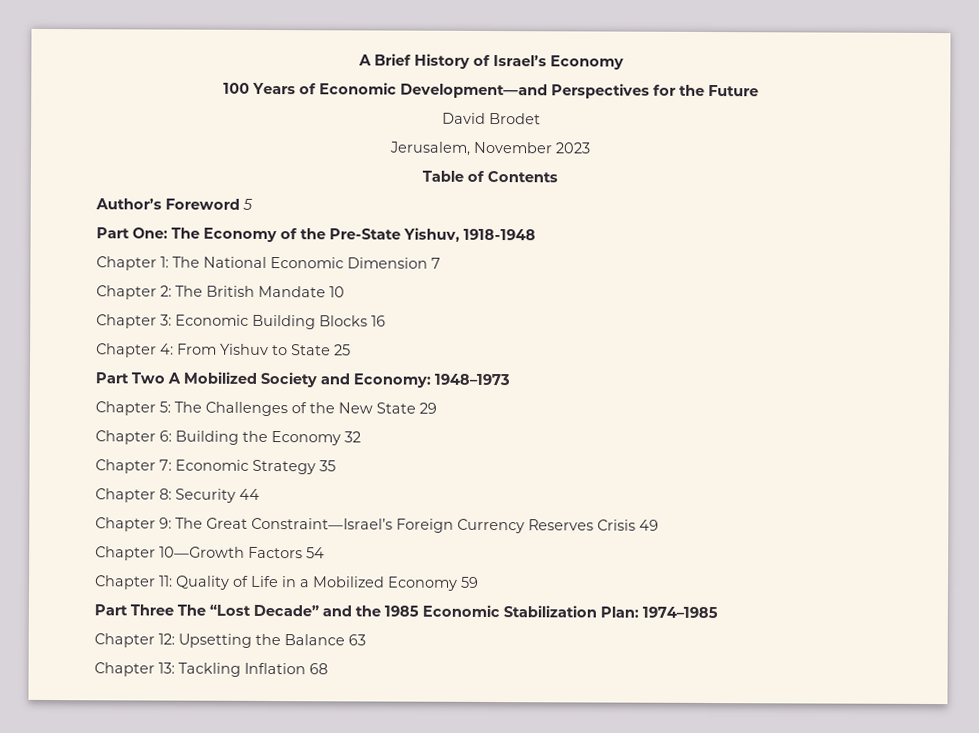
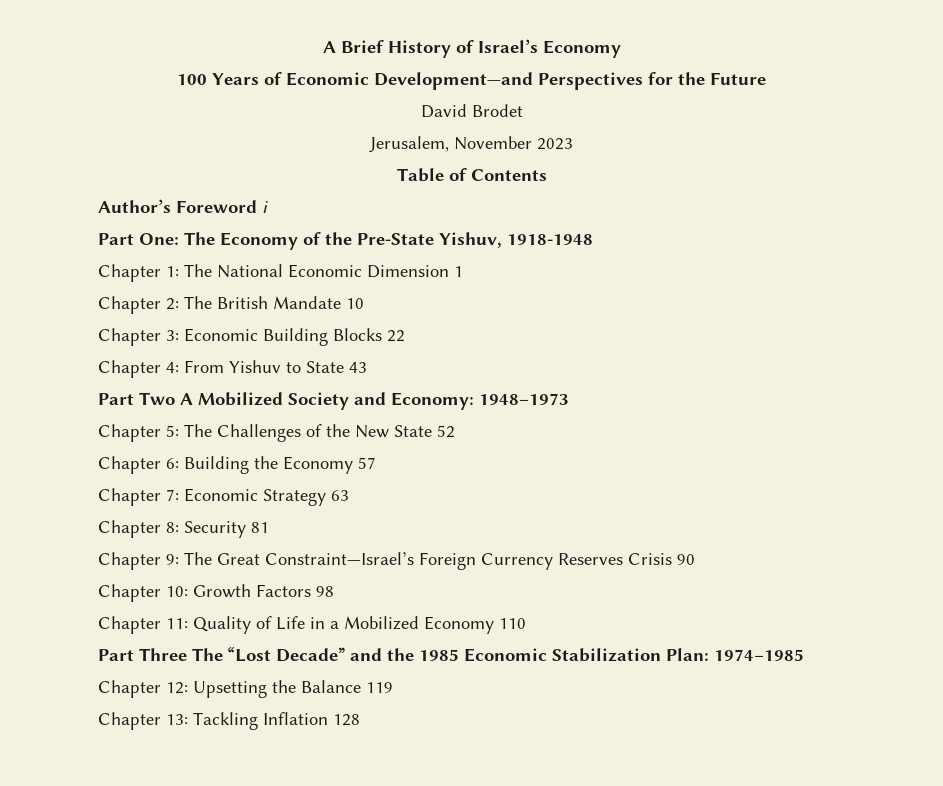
- Author’s Foreword 5
+ Author’s Foreword i
- Chapter 1: The National Economic Dimension 7
+ Chapter 1: The National Economic Dimension 1
- Chapter 3: Economic Building Blocks 16
+ Chapter 3: Economic Building Blocks 22
- Chapter 4: From Yishuv to State 25
+ Chapter 4: From Yishuv to State 43
- Chapter 5: The Challenges of the New State 29
+ Chapter 5: The Challenges of the New State 52
- Chapter 6: Building the Economy 32
+ Chapter 6: Building the Economy 57
- Chapter 7: Economic Strategy 35
+ Chapter 7: Economic Strategy 63
- Chapter 8: Security 44
+ Chapter 8: Security 81
- Chapter 9: The Great Constraint—Israel’s Foreign Currency Reserves Crisis 49
- Chapter 10—Growth Factors 54
+ Chapter 9: The Great Constraint—Israel’s Foreign Currency Reserves Crisis 90
+ Chapter 10: Growth Factors 98
- Chapter 11: Quality of Life in a Mobilized Economy 59
+ Chapter 11: Quality of Life in a Mobilized Economy 110
- Chapter 12: Upsetting the Balance 63
+ Chapter 12: Upsetting the Balance 119
- Chapter 13: Tackling Inflation 68
+ Chapter 13: Tackling Inflation 128

